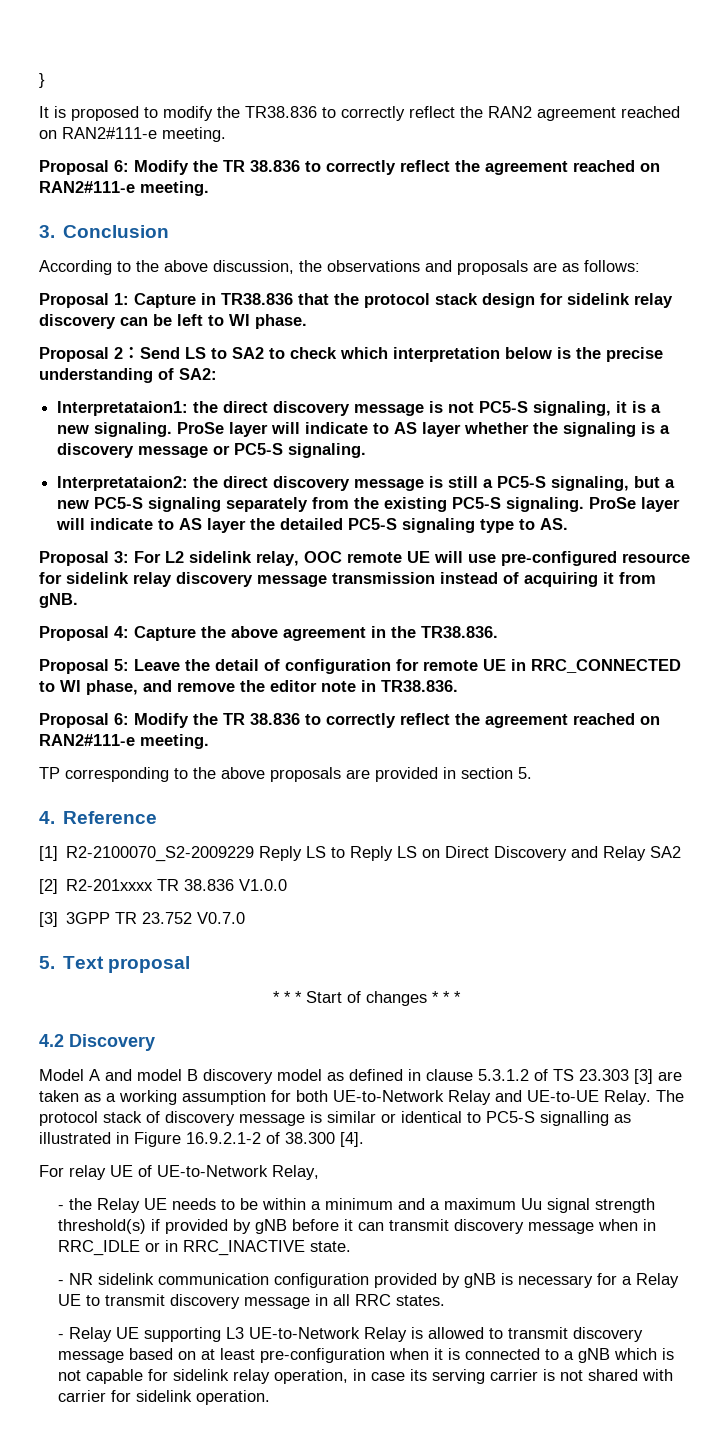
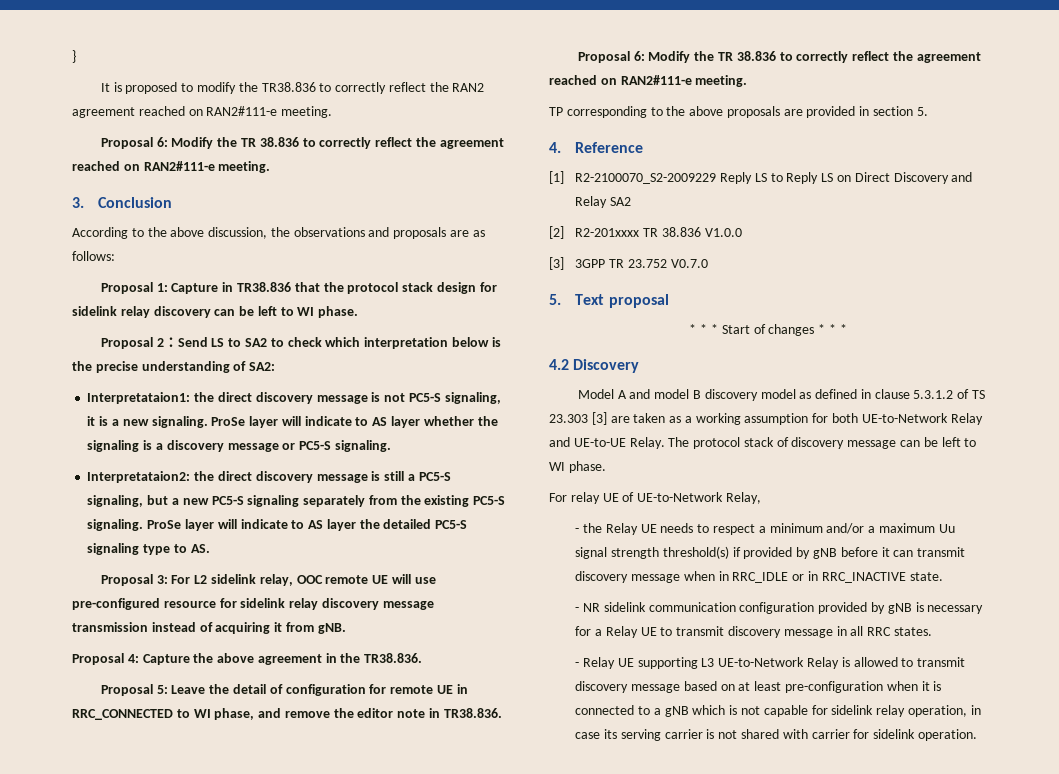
- The protocol stack of discovery message is similar or identical to PC5-S signalling as illustrated in Figure 16.9.2.1-2 of 38.300 [4].
+ The protocol stack of discovery message can be left to WI phase.
- - the Relay UE needs to be within a minimum and a maximum Uu signal strength threshold(s) if provided by gNB before it can transmit discovery message when in RRC_IDLE or in RRC_INACTIVE state.
+ - the Relay UE needs to respect a minimum and/or a maximum Uu signal strength threshold(s) if provided by gNB before it can transmit discovery message when in RRC_IDLE or in RRC_INACTIVE state.

